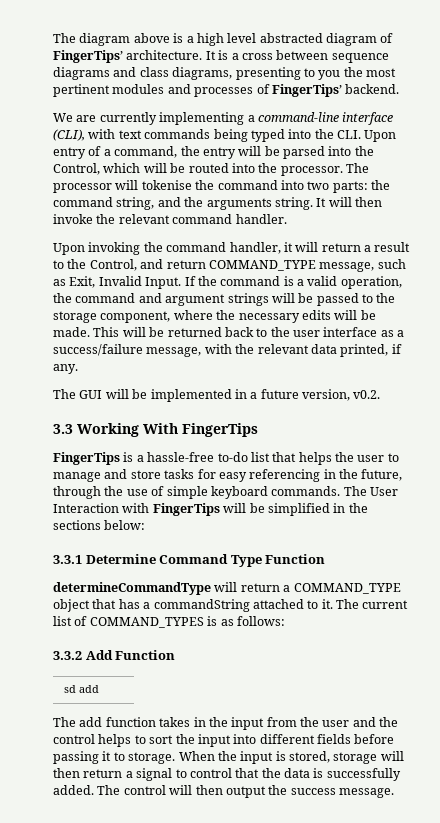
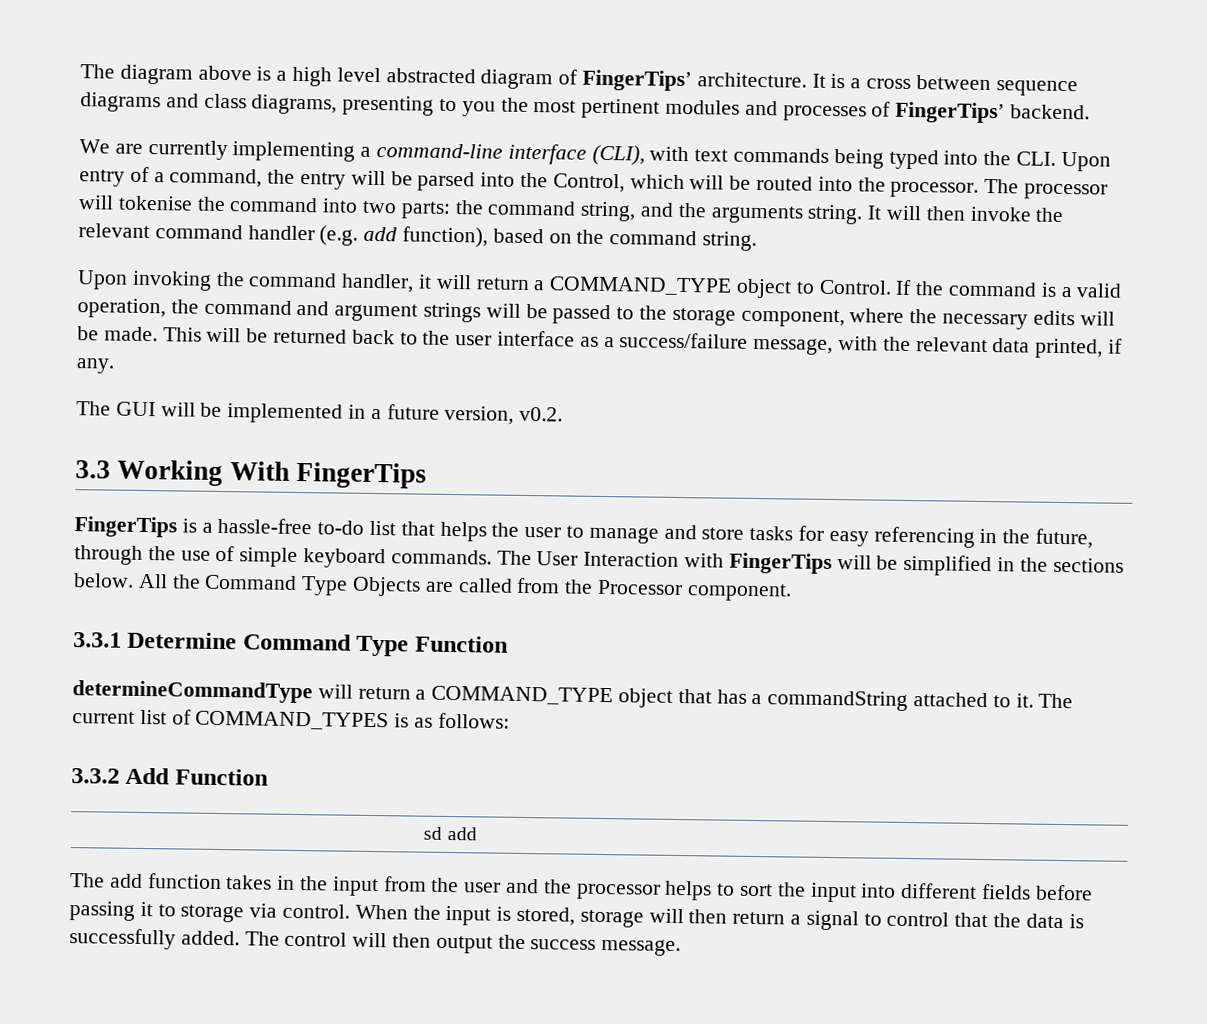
- It will then invoke the relevant command handler.
+ It will then invoke the relevant command handler (e.g. add function), based on the command string.
- Upon invoking the command handler, it will return a result to the Control, and return COMMAND_TYPE message, such as Exit, Invalid Input.
+ Upon invoking the command handler, it will return a COMMAND_TYPE object to Control.
- The User Interaction with FingerTips will be simplified in the sections below:
+ The User Interaction with FingerTips will be simplified in the sections below. All the Command Type Objects are called from the Processor component.
- The add function takes in the input from the user and the control helps to sort the input into different fields before passing it to storage.
+ The add function takes in the input from the user and the processor helps to sort the input into different fields before passing it to storage via control.

